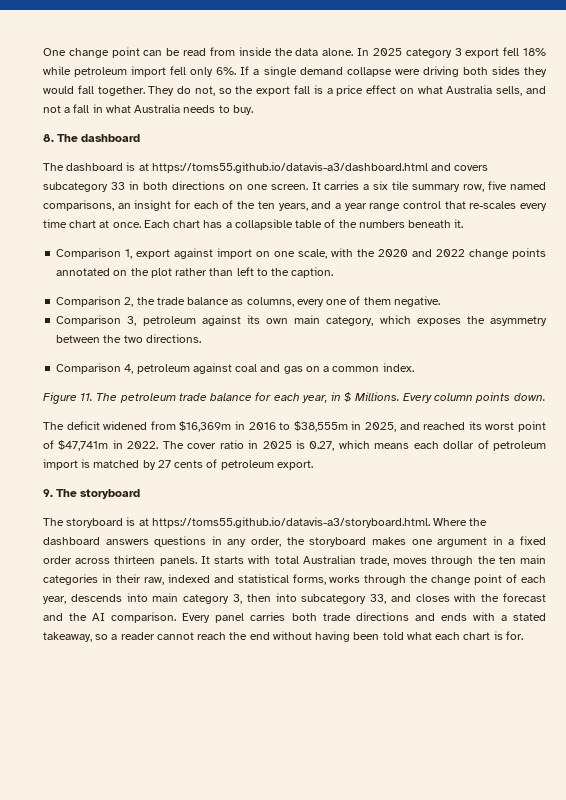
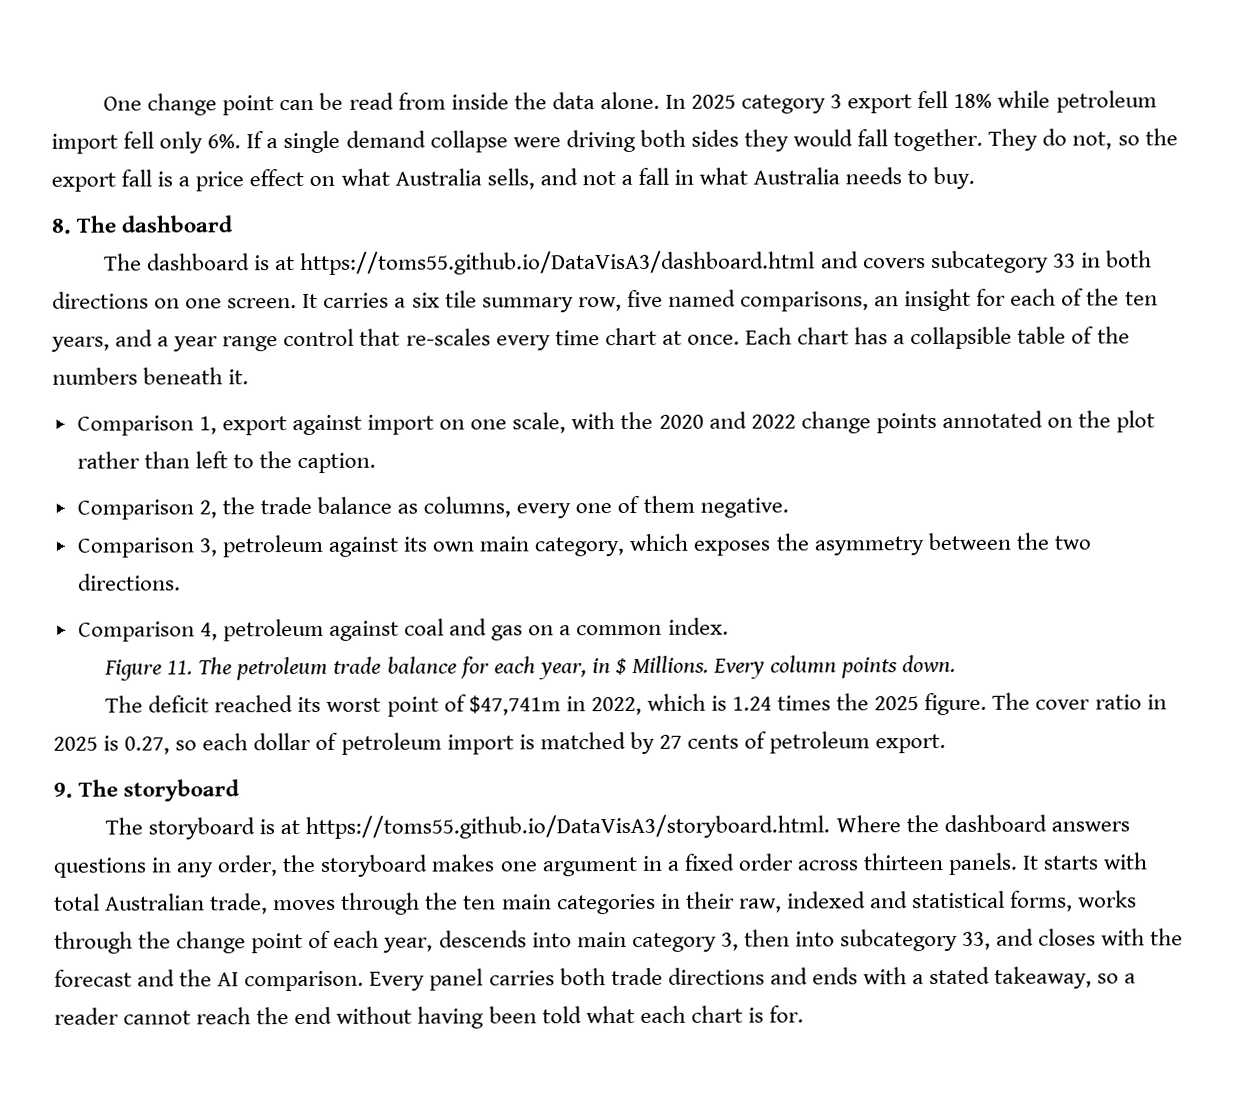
- The dashboard is at https://toms55.github.io/datavis-a3/dashboard.html and covers subcategory 33 in both directions on one screen.
+ The dashboard is at https://toms55.github.io/DataVisA3/dashboard.html and covers subcategory 33 in both directions on one screen.
- The deficit widened from $16,369m in 2016 to $38,555m in 2025, and reached its worst point of $47,741m in 2022.
+ The deficit reached its worst point of $47,741m in 2022, which is 1.24 times the 2025 figure.
- The cover ratio in 2025 is 0.27, which means each dollar of petroleum import is matched by 27 cents of petroleum export.
+ The cover ratio in 2025 is 0.27, so each dollar of petroleum import is matched by 27 cents of petroleum export.
- The storyboard is at https://toms55.github.io/datavis-a3/storyboard.html. Where the dashboard answers questions in any order, the storyboard makes one argument in a fixed order across thirteen panels.
+ The storyboard is at https://toms55.github.io/DataVisA3/storyboard.html. Where the dashboard answers questions in any order, the storyboard makes one argument in a fixed order across thirteen panels.

